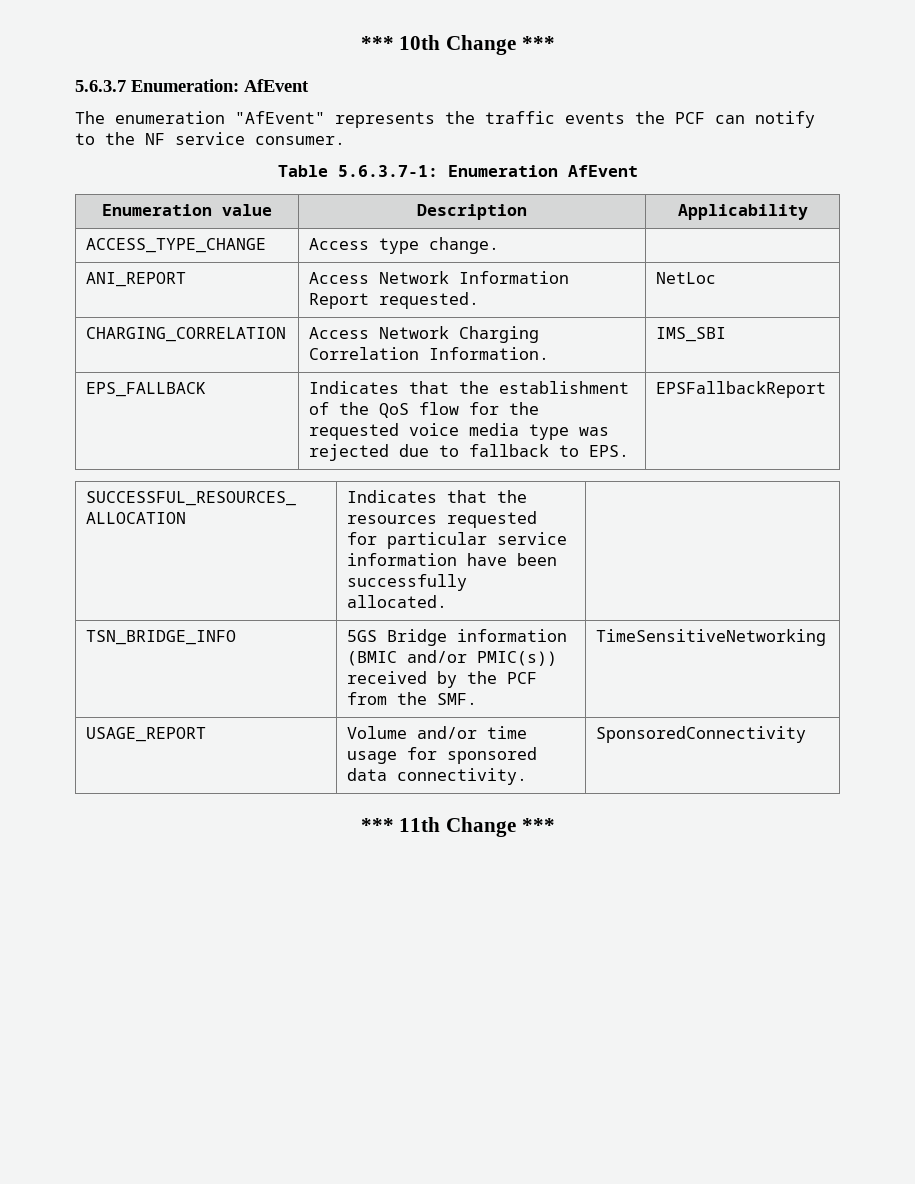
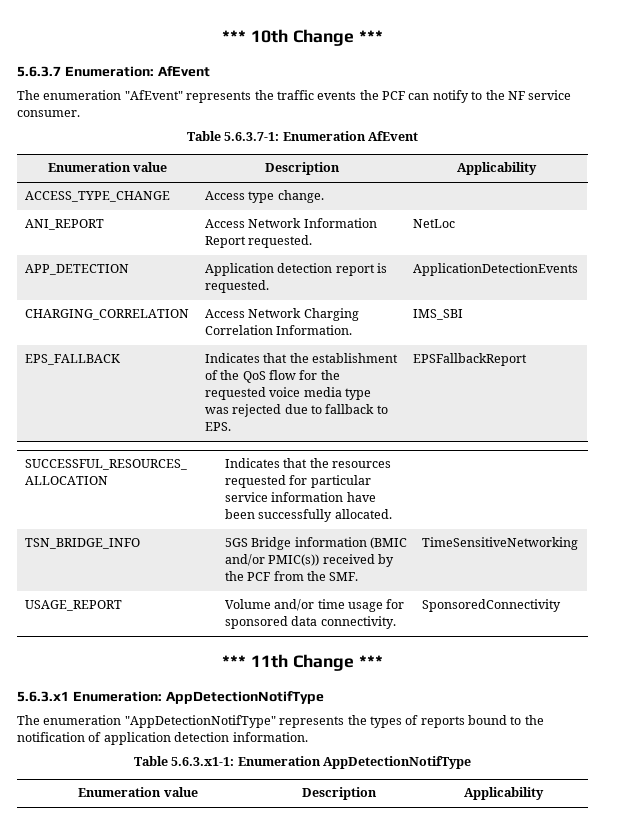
+ APP_DETECTION | Application detection report is requested. | ApplicationDetectionEvents
+ 5.6.3.x1 Enumeration: AppDetectionNotifType
+ The enumeration "AppDetectionNotifType" represents the types of reports bound to the notification of application detection information.
+ Table 5.6.3.x1-1: Enumeration AppDetectionNotifType
+ Enumeration value | Description | Applicability

